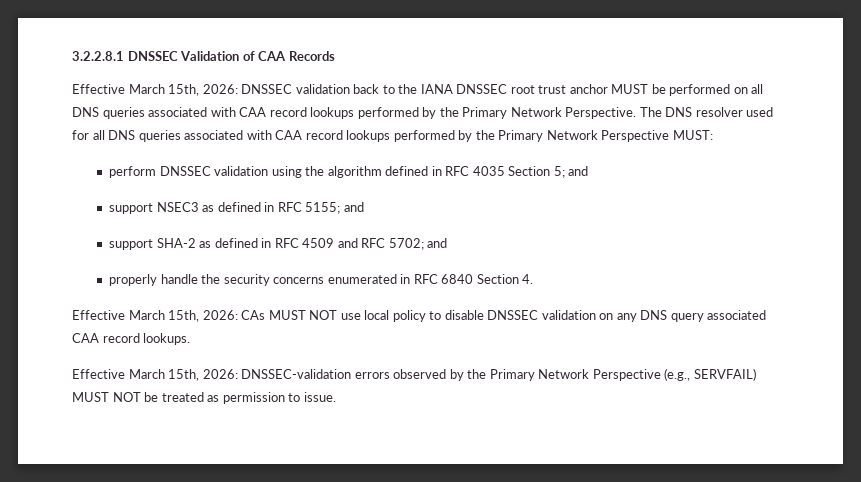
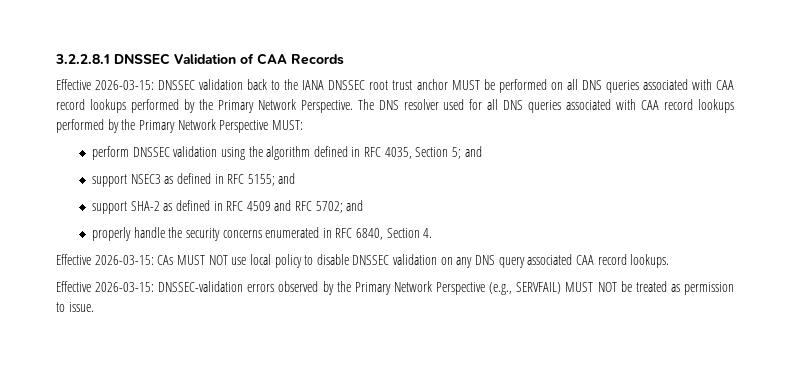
- Effective March 15th, 2026: DNSSEC validation back to the IANA DNSSEC root trust anchor MUST be performed on all DNS queries associated with CAA record lookups performed by the Primary Network Perspective.
+ Effective 2026-03-15: DNSSEC validation back to the IANA DNSSEC root trust anchor MUST be performed on all DNS queries associated with CAA record lookups performed by the Primary Network Perspective.
- perform DNSSEC validation using the algorithm defined in RFC 4035 Section 5; and
+ perform DNSSEC validation using the algorithm defined in RFC 4035, Section 5; and
- properly handle the security concerns enumerated in RFC 6840 Section 4.
+ properly handle the security concerns enumerated in RFC 6840, Section 4.
- Effective March 15th, 2026: CAs MUST NOT use local policy to disable DNSSEC validation on any DNS query associated CAA record lookups.
+ Effective 2026-03-15: CAs MUST NOT use local policy to disable DNSSEC validation on any DNS query associated CAA record lookups.
- Effective March 15th, 2026: DNSSEC-validation errors observed by the Primary Network Perspective (e.g., SERVFAIL) MUST NOT be treated as permission to issue.
+ Effective 2026-03-15: DNSSEC-validation errors observed by the Primary Network Perspective (e.g., SERVFAIL) MUST NOT be treated as permission to issue.

